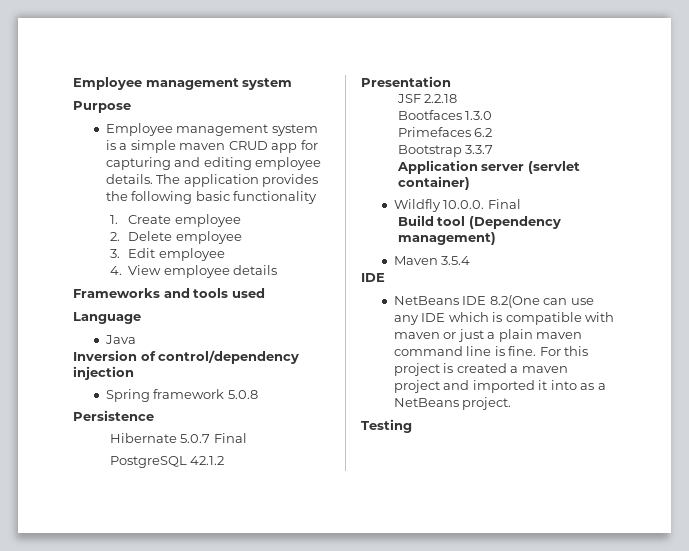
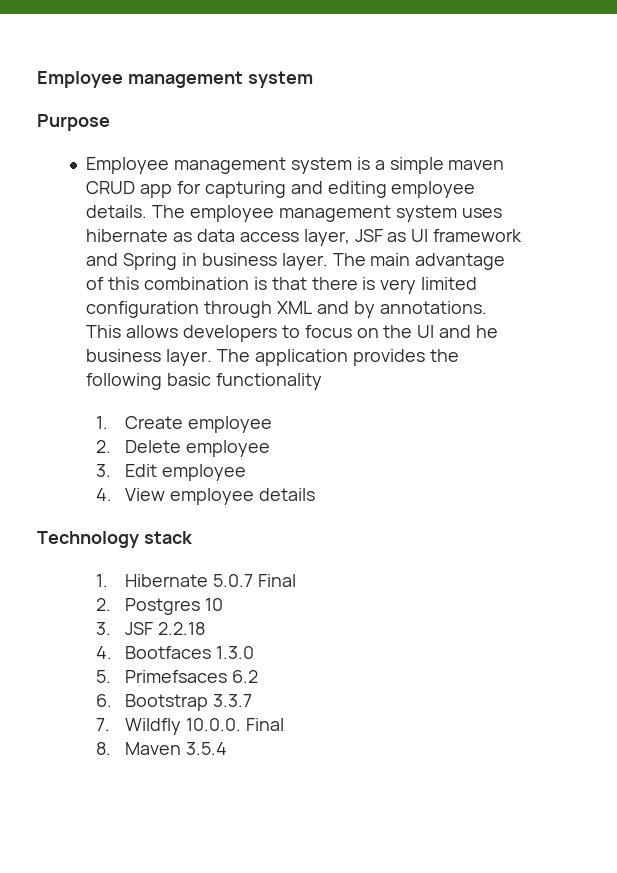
- The application provides the following basic functionality
+ The employee management system uses hibernate as data access layer, JSF as UI framework and Spring in business layer. The main advantage of this combination is that there is very limited configuration through XML and by annotations. This allows developers to focus on the UI and he business layer. The application provides the following basic functionality
- Frameworks and tools used
- Language
- Java
- Inversion of control/dependency injection
- Spring framework 5.0.8
- Persistence
- Hibernate 5.0.7 Final
+ Technology stack
+ 1. Hibernate 5.0.7 Final
- PostgreSQL 42.1.2
- Presentation
- JSF 2.2.18
+ 2. Postgres 10
+ 3. JSF 2.2.18
- Bootfaces 1.3.0
+ 4. Bootfaces 1.3.0
- Primefaces 6.2
+ 5. Primefsaces 6.2
- Bootstrap 3.3.7
+ 6. Bootstrap 3.3.7
- Application server (servlet container)
- Wildfly 10.0.0. Final
+ 7. Wildfly 10.0.0. Final
- Build tool (Dependency management)
- Maven 3.5.4
- IDE
- NetBeans IDE 8.2(One can use any IDE which is compatible with maven or just a plain maven command line is fine. For this project is created a maven project and imported it into as a NetBeans project.
- Testing
+ 8. Maven 3.5.4

